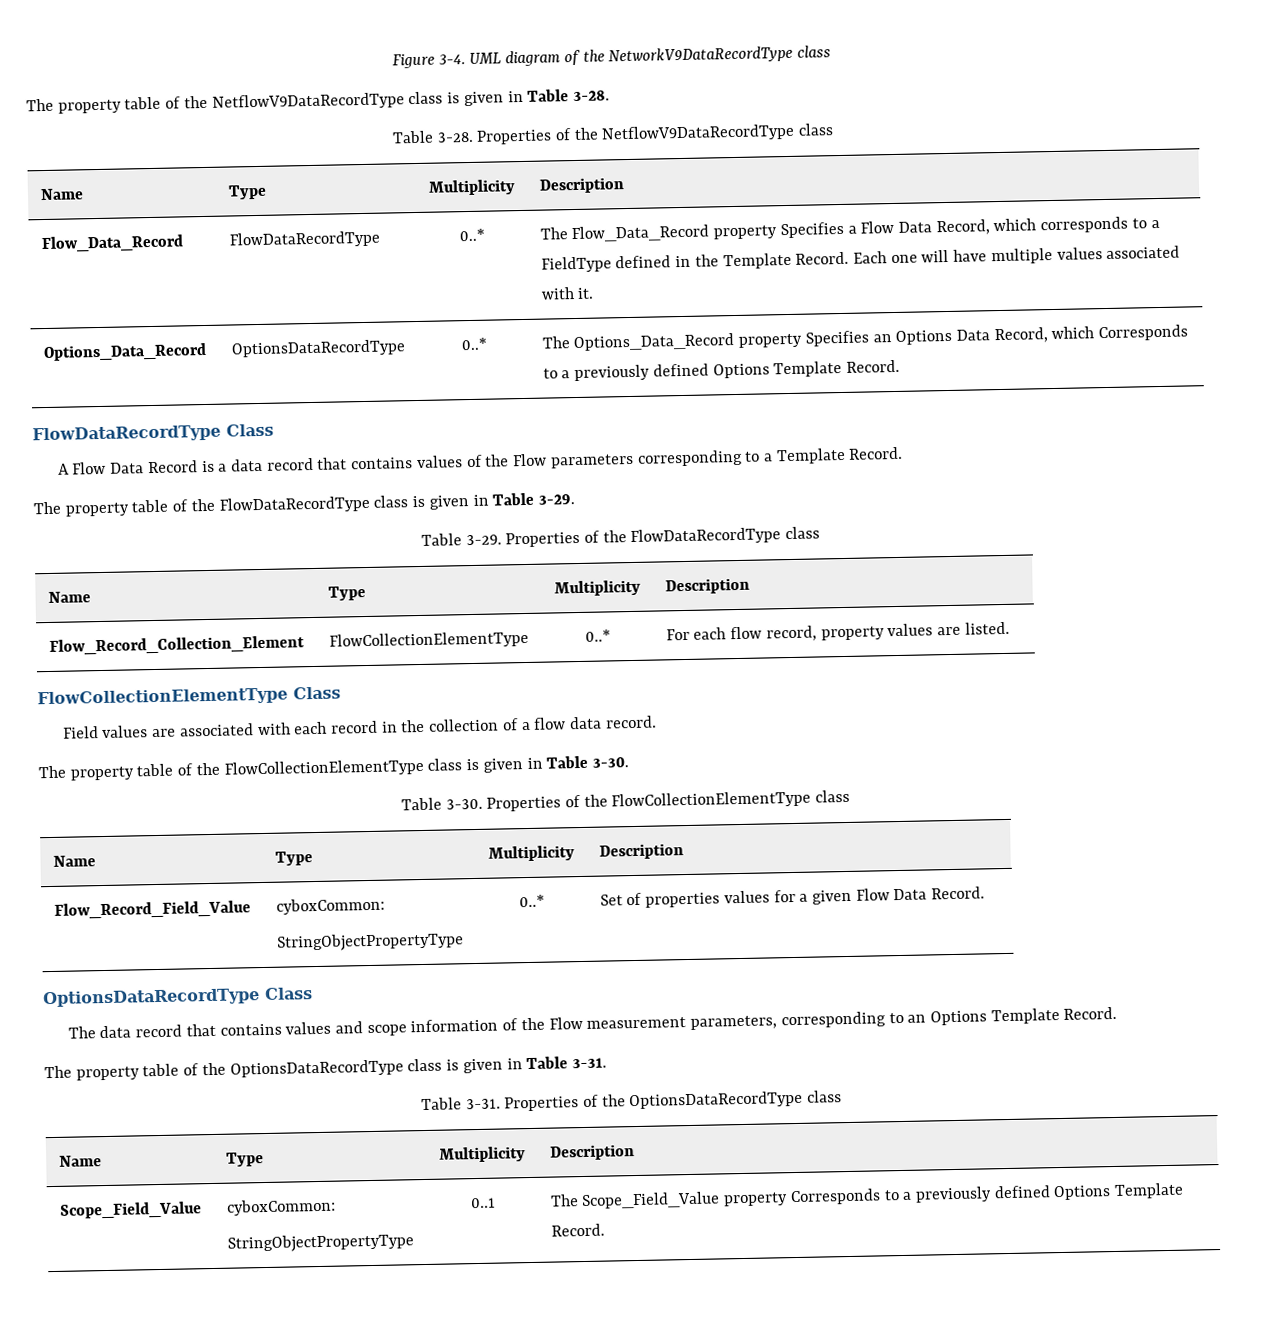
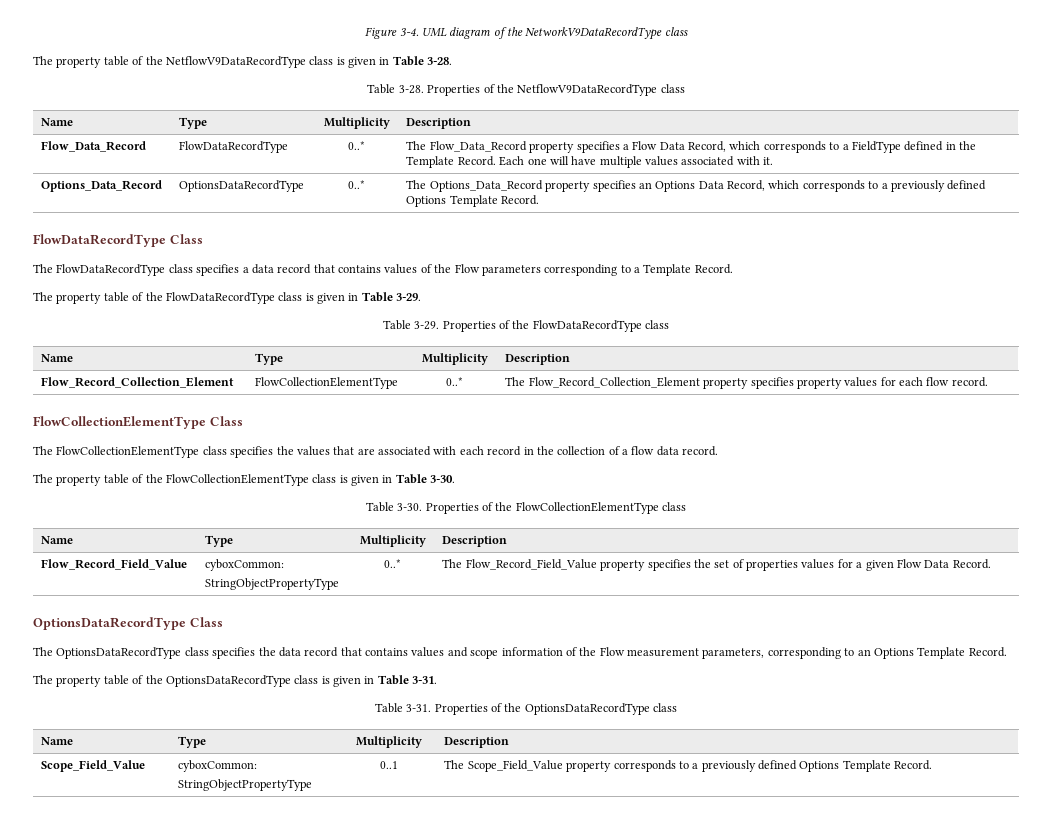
- Flow_Data_Record | FlowDataRecordType | 0..* | The Flow_Data_Record property Specifies a Flow Data Record, which corresponds to a FieldType defined in the Template Record. Each one will have multiple values associated with it.
+ Flow_Data_Record | FlowDataRecordType | 0..* | The Flow_Data_Record property specifies a Flow Data Record, which corresponds to a FieldType defined in the Template Record. Each one will have multiple values associated with it.
- Options_Data_Record | OptionsDataRecordType | 0..* | The Options_Data_Record property Specifies an Options Data Record, which Corresponds to a previously defined Options Template Record.
+ Options_Data_Record | OptionsDataRecordType | 0..* | The Options_Data_Record property specifies an Options Data Record, which corresponds to a previously defined Options Template Record.
- A Flow Data Record is a data record that contains values of the Flow parameters corresponding to a Template Record.
+ The FlowDataRecordType class specifies a data record that contains values of the Flow parameters corresponding to a Template Record.
- Flow_Record_Collection_Element | FlowCollectionElementType | 0..* | For each flow record, property values are listed.
+ Flow_Record_Collection_Element | FlowCollectionElementType | 0..* | The Flow_Record_Collection_Element property specifies property values for each flow record.
  FlowCollectionElementType Class
- Field values are associated with each record in the collection of a flow data record.
+ The FlowCollectionElementType class specifies the values that are associated with each record in the collection of a flow data record.
  Flow_Record_Field_Value | cyboxCommon:
- StringObjectPropertyType | 0..* | Set of properties values for a given Flow Data Record.
+ StringObjectPropertyType | 0..* | The Flow_Record_Field_Value property specifies the set of properties values for a given Flow Data Record.
- The data record that contains values and scope information of the Flow measurement parameters, corresponding to an Options Template Record.
+ The OptionsDataRecordType class specifies the data record that contains values and scope information of the Flow measurement parameters, corresponding to an Options Template Record.
  Scope_Field_Value | cyboxCommon:
- StringObjectPropertyType | 0..1 | The Scope_Field_Value property Corresponds to a previously defined Options Template Record.
+ StringObjectPropertyType | 0..1 | The Scope_Field_Value property corresponds to a previously defined Options Template Record.

